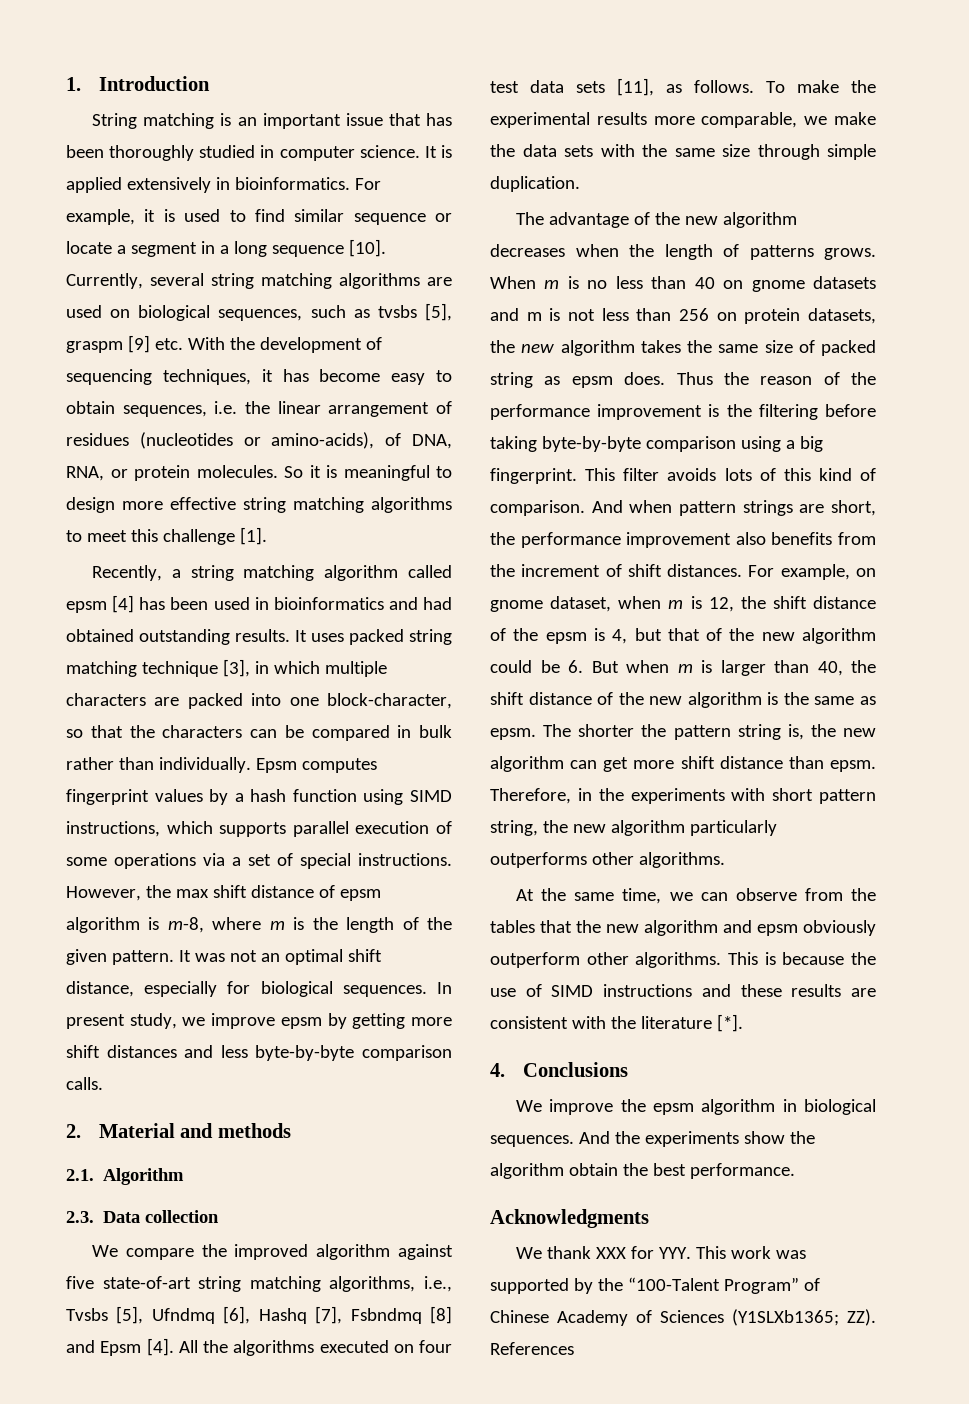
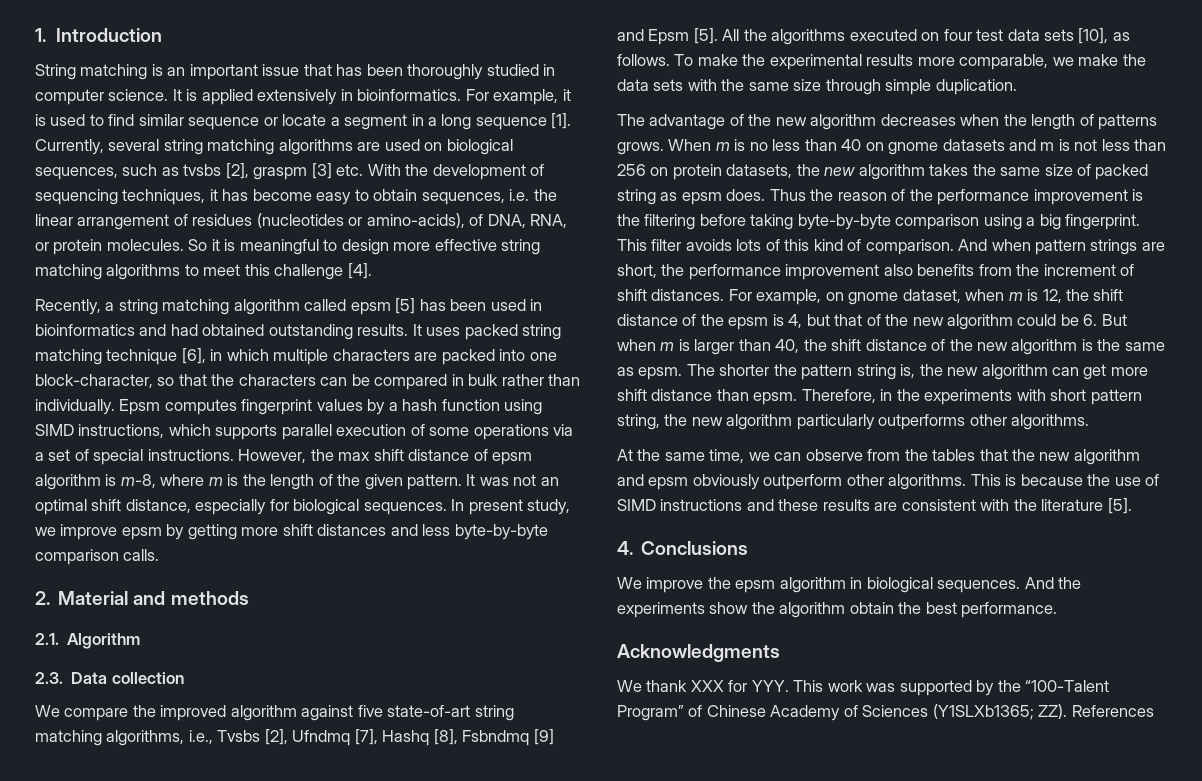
- For example, it is used to find similar sequence or locate a segment in a long sequence [10].
+ For example, it is used to find similar sequence or locate a segment in a long sequence [1].
- Currently, several string matching algorithms are used on biological sequences, such as tvsbs [5], graspm [9] etc. With the development of sequencing techniques, it has become easy to obtain sequences, i.e. the linear arrangement of residues (nucleotides or amino-acids), of DNA, RNA, or protein molecules.
+ Currently, several string matching algorithms are used on biological sequences, such as tvsbs [2], graspm [3] etc. With the development of sequencing techniques, it has become easy to obtain sequences, i.e. the linear arrangement of residues (nucleotides or amino-acids), of DNA, RNA, or protein molecules.
- So it is meaningful to design more effective string matching algorithms to meet this challenge [1].
+ So it is meaningful to design more effective string matching algorithms to meet this challenge [4].
- Recently, a string matching algorithm called epsm [4] has been used in bioinformatics and had obtained outstanding results.
+ Recently, a string matching algorithm called epsm [5] has been used in bioinformatics and had obtained outstanding results.
- It uses packed string matching technique [3], in which multiple characters are packed into one block-character, so that the characters can be compared in bulk rather than individually.
+ It uses packed string matching technique [6], in which multiple characters are packed into one block-character, so that the characters can be compared in bulk rather than individually.
- We compare the improved algorithm against five state-of-art string matching algorithms, i.e., Tvsbs [5], Ufndmq [6], Hashq [7], Fsbndmq [8] and Epsm [4].
+ We compare the improved algorithm against five state-of-art string matching algorithms, i.e., Tvsbs [2], Ufndmq [7], Hashq [8], Fsbndmq [9] and Epsm [5].
- All the algorithms executed on four test data sets [11], as follows.
+ All the algorithms executed on four test data sets [10], as follows.
- This is because the use of SIMD instructions and these results are consistent with the literature [*].
+ This is because the use of SIMD instructions and these results are consistent with the literature [5].

